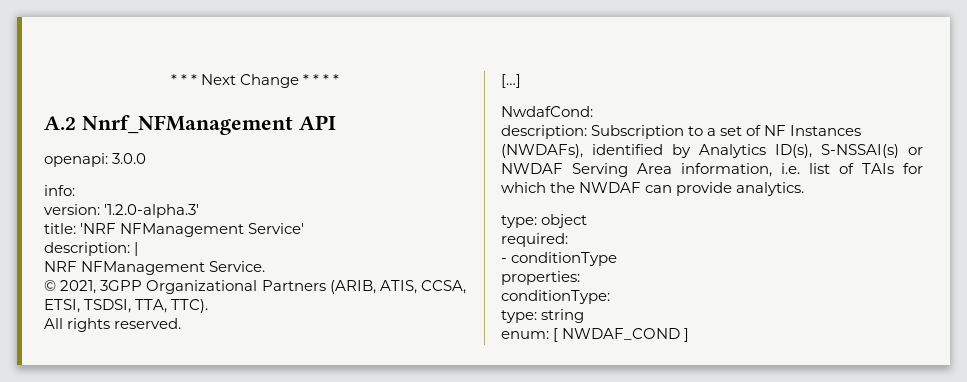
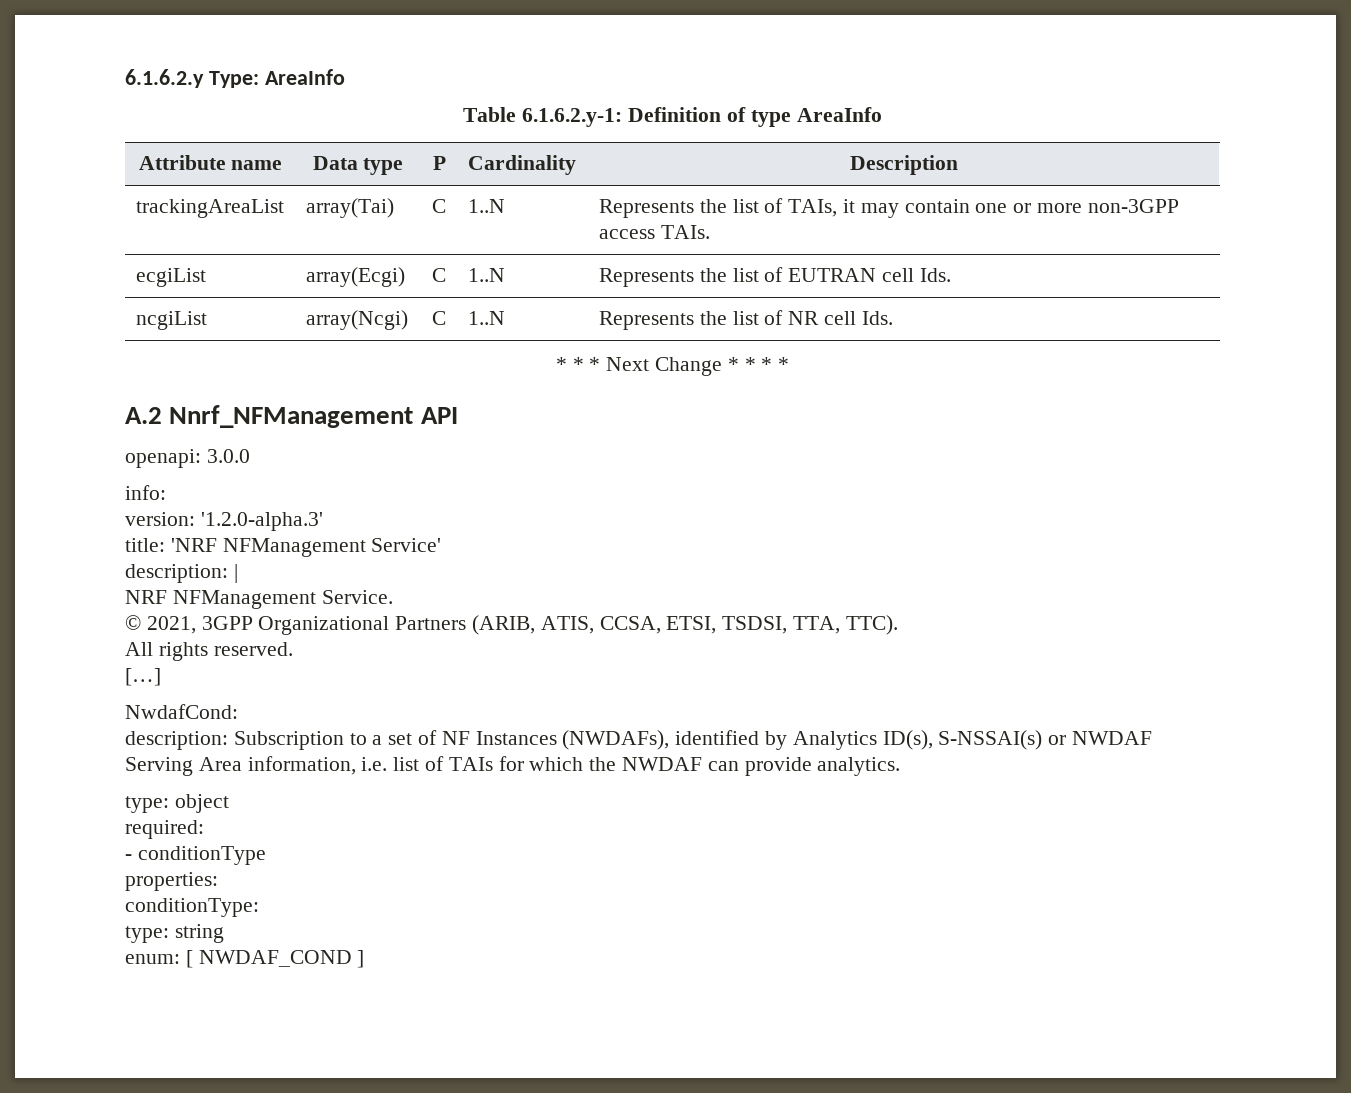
+ 6.1.6.2.y Type: AreaInfo
+ Table 6.1.6.2.y-1: Definition of type AreaInfo
+ Attribute name | Data type | P | Cardinality | Description
+ trackingAreaList | array(Tai) | C | 1..N | Represents the list of TAIs, it may contain one or more non-3GPP access TAIs.
+ ecgiList | array(Ecgi) | C | 1..N | Represents the list of EUTRAN cell Ids.
+ ncgiList | array(Ncgi) | C | 1..N | Represents the list of NR cell Ids.

